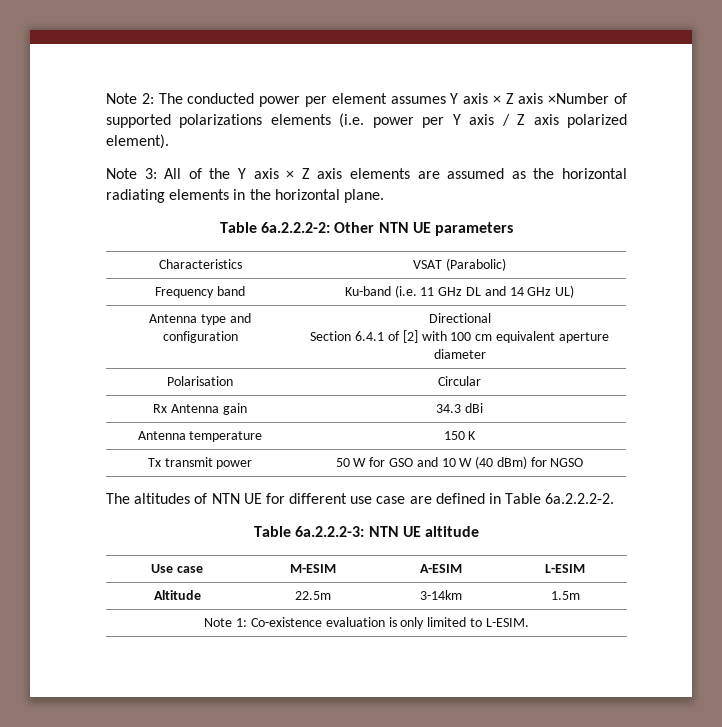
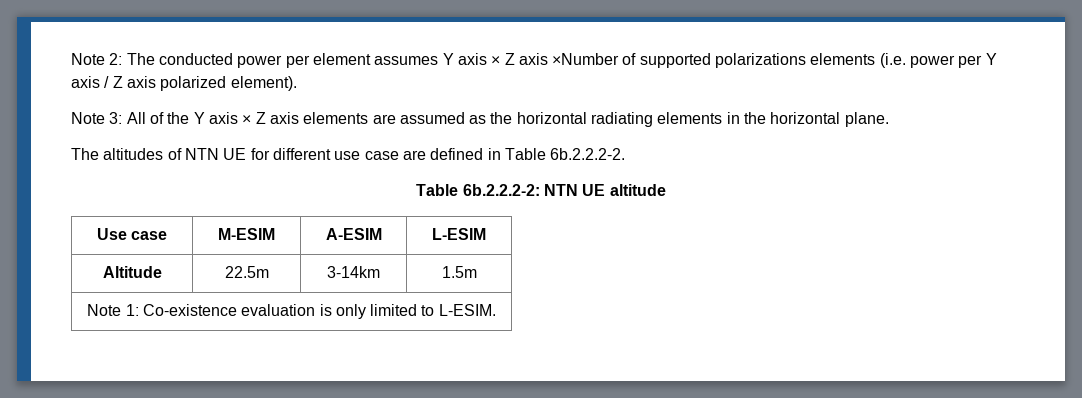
- Table 6a.2.2.2-2: Other NTN UE parameters
- Characteristics | VSAT (Parabolic)
- Frequency band | Ku-band (i.e. 11 GHz DL and 14 GHz UL)
- Antenna type and configuration | Directional
- Section 6.4.1 of [2] with 100 cm equivalent aperture diameter
- Polarisation | Circular
- Rx Antenna gain | 34.3 dBi
- Antenna temperature | 150 K
- Tx transmit power | 50 W for GSO and 10 W (40 dBm) for NGSO
- The altitudes of NTN UE for different use case are defined in Table 6a.2.2.2-2.
- Table 6a.2.2.2-3: NTN UE altitude
+ The altitudes of NTN UE for different use case are defined in Table 6b.2.2.2-2.
+ Table 6b.2.2.2-2: NTN UE altitude

